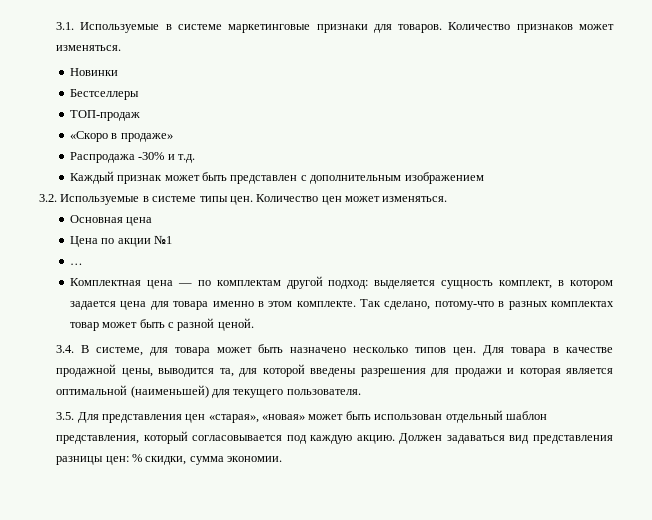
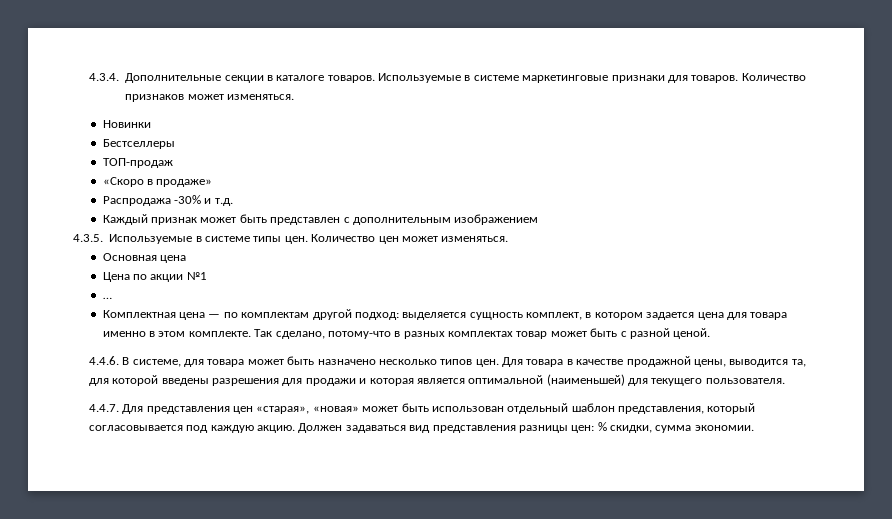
- 3.1. Используемые в системе маркетинговые признаки для товаров.
+ 4.3.4. Дополнительные секции в каталоге товаров. Используемые в системе маркетинговые признаки для товаров.
- 3.2. Используемые в системе типы цен.
+ 4.3.5. Используемые в системе типы цен.
- 3.4. В системе, для товара может быть назначено несколько типов цен.
+ 4.4.6. В системе, для товара может быть назначено несколько типов цен.
- 3.5. Для представления цен «старая», «новая» может быть использован отдельный шаблон представления, который согласовывается под каждую акцию.
+ 4.4.7. Для представления цен «старая», «новая» может быть использован отдельный шаблон представления, который согласовывается под каждую акцию.

